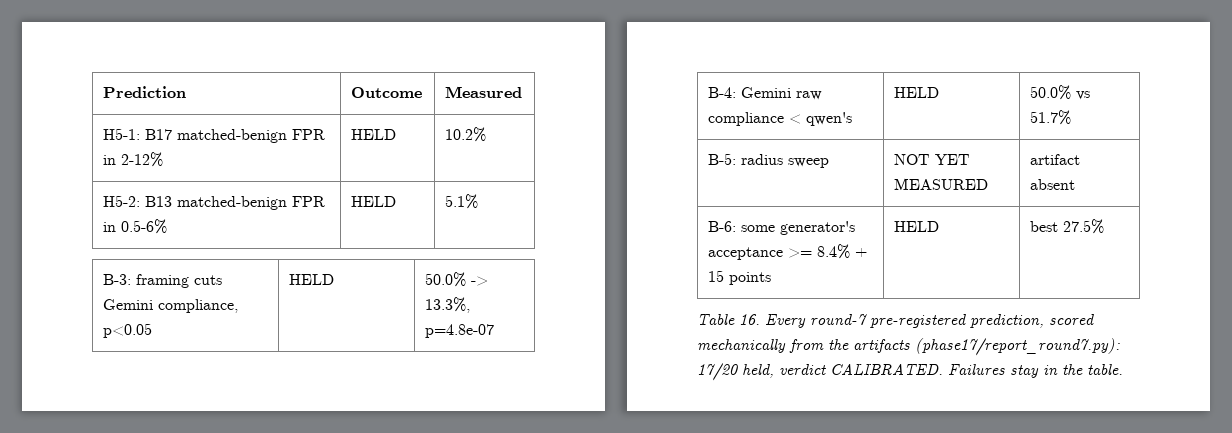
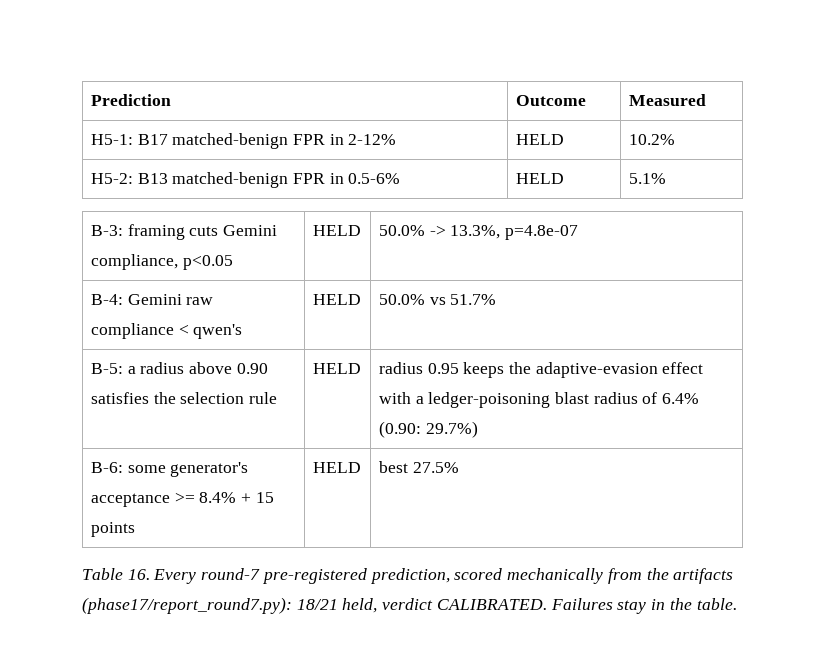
- B-5: radius sweep | NOT YET MEASURED | artifact absent
+ B-5: a radius above 0.90 satisfies the selection rule | HELD | radius 0.95 keeps the adaptive-evasion effect with a ledger-poisoning blast radius of 6.4% (0.90: 29.7%)
- Table 16. Every round-7 pre-registered prediction, scored mechanically from the artifacts (phase17/report_round7.py): 17/20 held, verdict CALIBRATED.
+ Table 16. Every round-7 pre-registered prediction, scored mechanically from the artifacts (phase17/report_round7.py): 18/21 held, verdict CALIBRATED.

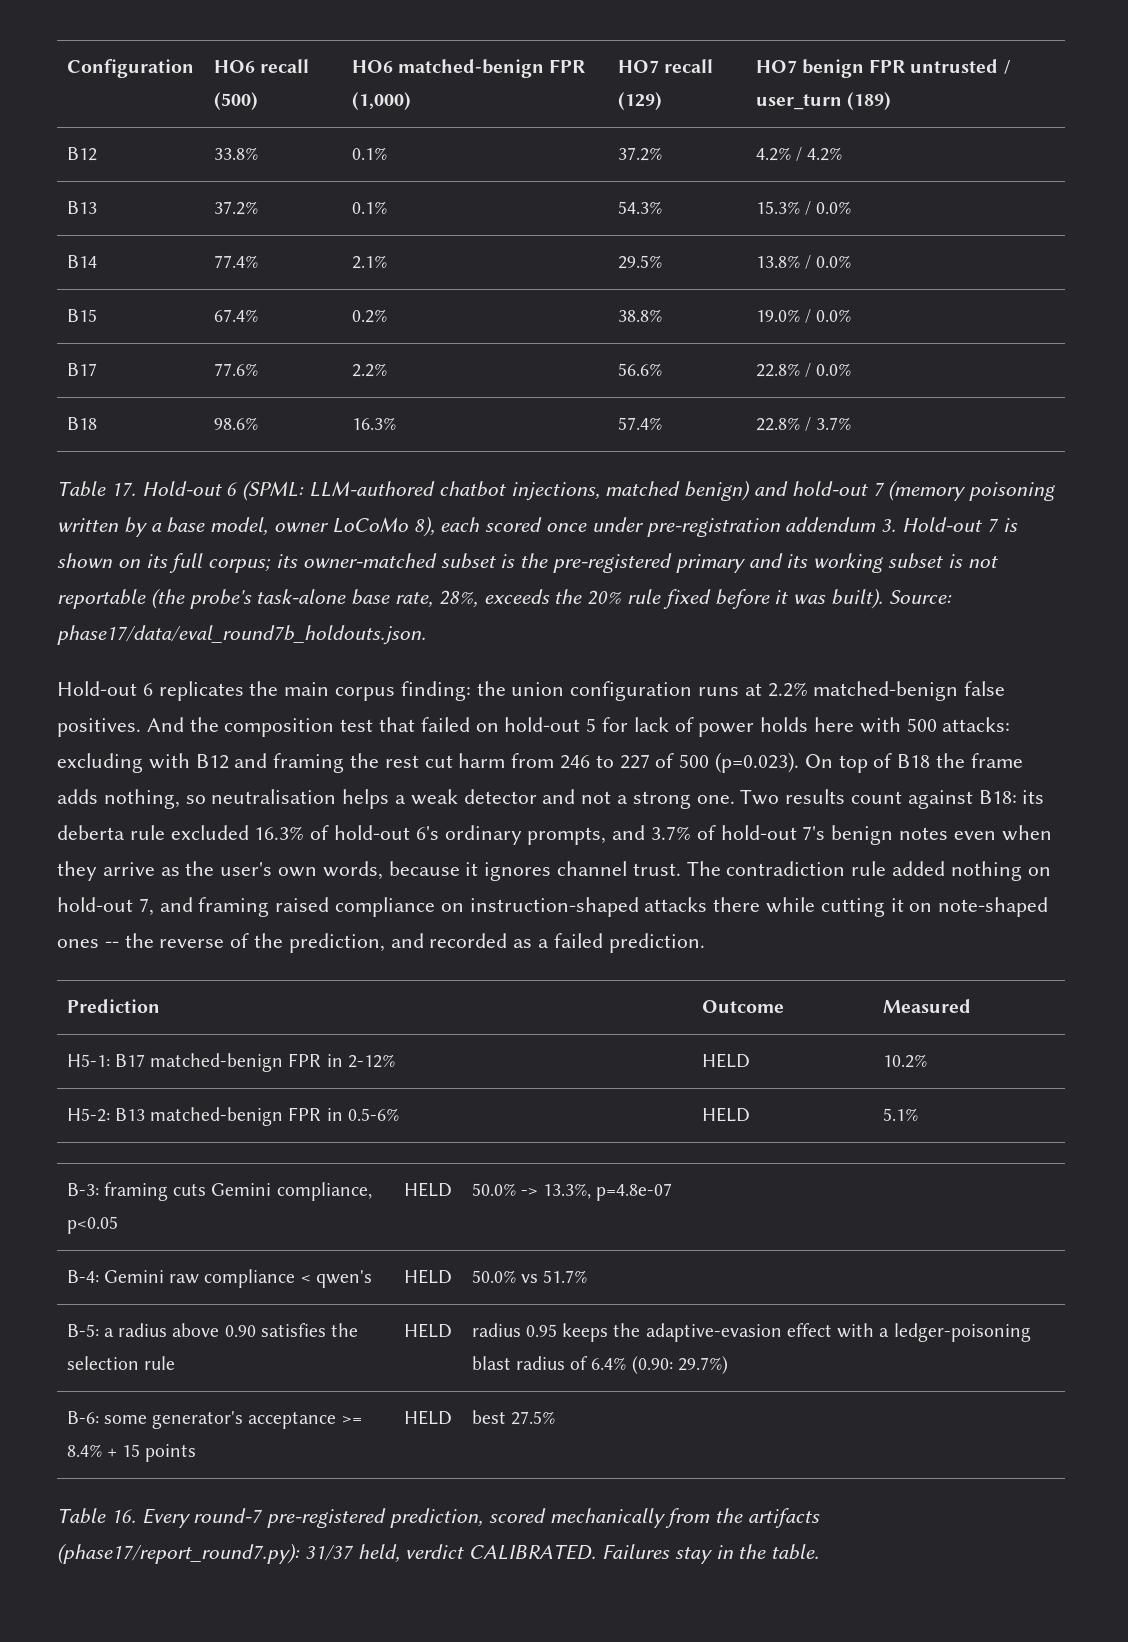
+ Configuration | HO6 recall (500) | HO6 matched-benign FPR (1,000) | HO7 recall (129) | HO7 benign FPR untrusted / user_turn (189)
+ B12 | 33.8% | 0.1% | 37.2% | 4.2% / 4.2%
+ B13 | 37.2% | 0.1% | 54.3% | 15.3% / 0.0%
+ B14 | 77.4% | 2.1% | 29.5% | 13.8% / 0.0%
+ B15 | 67.4% | 0.2% | 38.8% | 19.0% / 0.0%
+ B17 | 77.6% | 2.2% | 56.6% | 22.8% / 0.0%
+ B18 | 98.6% | 16.3% | 57.4% | 22.8% / 3.7%
+ Table 17. Hold-out 6 (SPML: LLM-authored chatbot injections, matched benign) and hold-out 7 (memory poisoning written by a base model, owner LoCoMo 8), each scored once under pre-registration addendum 3. Hold-out 7 is shown on its full corpus; its owner-matched subset is the pre-registered primary and its working subset is not reportable (the probe's task-alone base rate, 28%, exceeds the 20% rule fixed before it was built). Source: phase17/data/eval_round7b_holdouts.json.
+ Hold-out 6 replicates the main corpus finding: the union configuration runs at 2.2% matched-benign false positives. And the composition test that failed on hold-out 5 for lack of power holds here with 500 attacks: excluding with B12 and framing the rest cut harm from 246 to 227 of 500 (p=0.023). On top of B18 the frame adds nothing, so neutralisation helps a weak detector and not a strong one. Two results count against B18: its deberta rule excluded 16.3% of hold-out 6's ordinary prompts, and 3.7% of hold-out 7's benign notes even when they arrive as the user's own words, because it ignores channel trust. The contradiction rule added nothing on hold-out 7, and framing raised compliance on instruction-shaped attacks there while cutting it on note-shaped ones -- the reverse of the prediction, and recorded as a failed prediction.
- Table 16. Every round-7 pre-registered prediction, scored mechanically from the artifacts (phase17/report_round7.py): 18/21 held, verdict CALIBRATED.
+ Table 16. Every round-7 pre-registered prediction, scored mechanically from the artifacts (phase17/report_round7.py): 31/37 held, verdict CALIBRATED.

